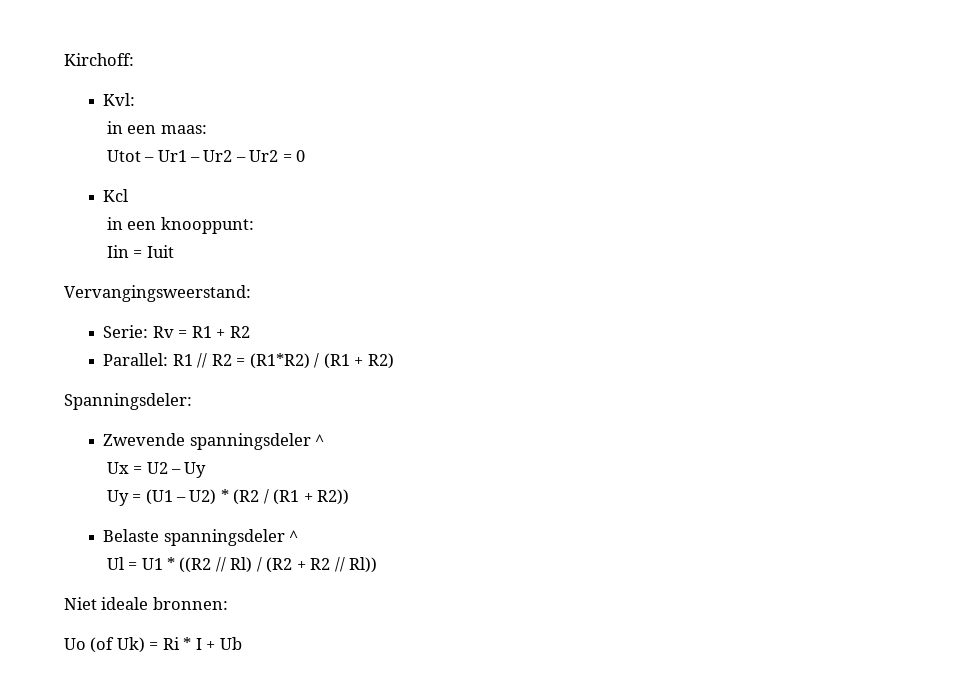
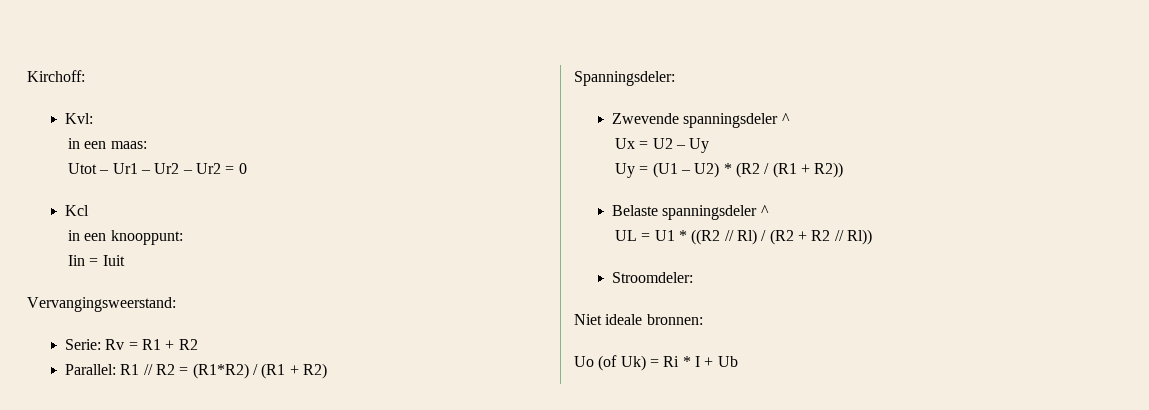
- Ul = U1 * ((R2 // Rl) / (R2 + R2 // Rl))
+ UL = U1 * ((R2 // Rl) / (R2 + R2 // Rl))
+ Stroomdeler:

